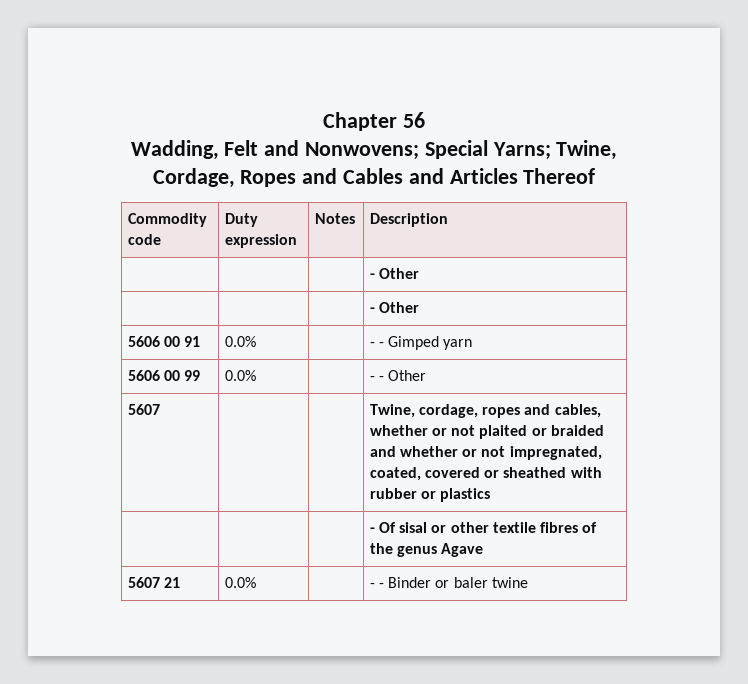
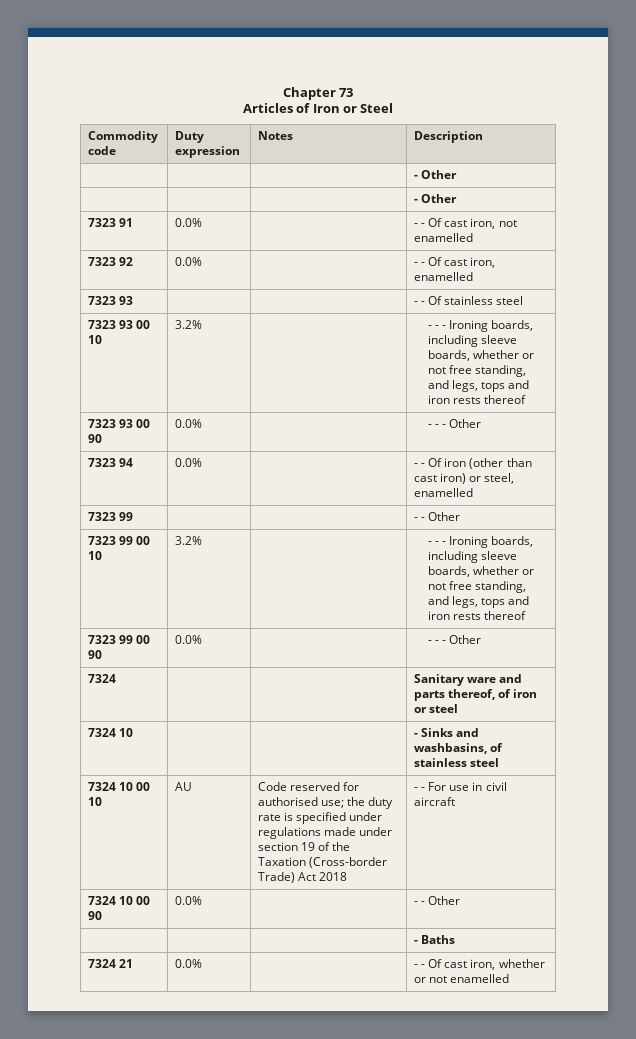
- Chapter 56
- Wadding, Felt and Nonwovens; Special Yarns; Twine, Cordage, Ropes and Cables and Articles Thereof
+ Chapter 73
+ Articles of Iron or Steel
- 5606 00 91 | 0.0% | | - - Gimped yarn
- 5606 00 99 | 0.0% | | - - Other
- 5607 | | | Twine, cordage, ropes and cables, whether or not plaited or braided and whether or not impregnated, coated, covered or sheathed with rubber or plastics
- | | | - Of sisal or other textile fibres of the genus Agave
- 5607 21 | 0.0% | | - - Binder or baler twine
+ 7323 91 | 0.0% | | - - Of cast iron, not enamelled
+ 7323 92 | 0.0% | | - - Of cast iron, enamelled
+ 7323 93 | | | - - Of stainless steel
+ 7323 93 00 10 | 3.2% | | - - - Ironing boards, including sleeve boards, whether or not free standing, and legs, tops and iron rests thereof
+ 7323 93 00 90 | 0.0% | | - - - Other
+ 7323 94 | 0.0% | | - - Of iron (other than cast iron) or steel, enamelled
+ 7323 99 | | | - - Other
+ 7323 99 00 10 | 3.2% | | - - - Ironing boards, including sleeve boards, whether or not free standing, and legs, tops and iron rests thereof
+ 7323 99 00 90 | 0.0% | | - - - Other
+ 7324 | | | Sanitary ware and parts thereof, of iron or steel
+ 7324 10 | | | - Sinks and washbasins, of stainless steel
+ 7324 10 00 10 | AU | Code reserved for authorised use; the duty rate is specified under regulations made under section 19 of the Taxation (Cross-border Trade) Act 2018 | - - For use in civil aircraft
+ 7324 10 00 90 | 0.0% | | - - Other
+ | | | - Baths
+ 7324 21 | 0.0% | | - - Of cast iron, whether or not enamelled

